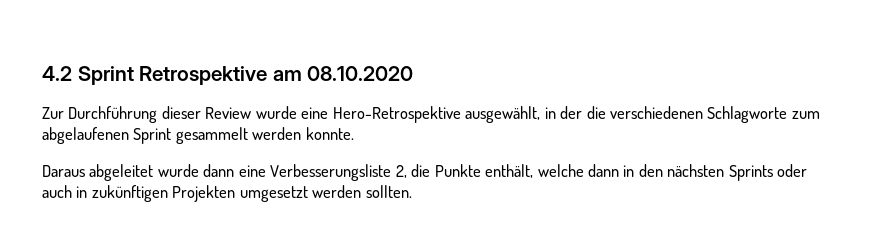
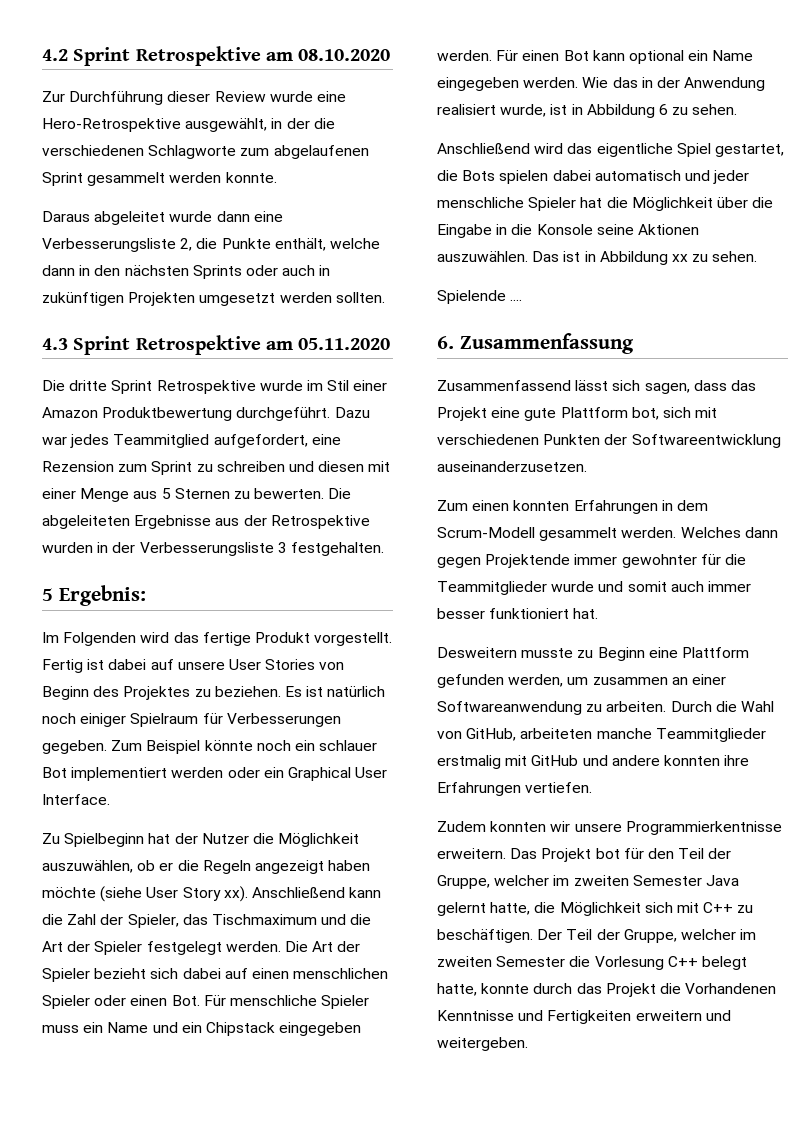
+ 4.3 Sprint Retrospektive am 05.11.2020
+ Die dritte Sprint Retrospektive wurde im Stil einer Amazon Produktbewertung durchgeführt. Dazu war jedes Teammitglied aufgefordert, eine Rezension zum Sprint zu schreiben und diesen mit einer Menge aus 5 Sternen zu bewerten. Die abgeleiteten Ergebnisse aus der Retrospektive wurden in der Verbesserungsliste 3 festgehalten.
+ 5 Ergebnis:
+ Im Folgenden wird das fertige Produkt vorgestellt. Fertig ist dabei auf unsere User Stories von Beginn des Projektes zu beziehen. Es ist natürlich noch einiger Spielraum für Verbesserungen gegeben. Zum Beispiel könnte noch ein schlauer Bot implementiert werden oder ein Graphical User Interface.
+ Zu Spielbeginn hat der Nutzer die Möglichkeit auszuwählen, ob er die Regeln angezeigt haben möchte (siehe User Story xx). Anschließend kann die Zahl der Spieler, das Tischmaximum und die Art der Spieler festgelegt werden. Die Art der Spieler bezieht sich dabei auf einen menschlichen Spieler oder einen Bot. Für menschliche Spieler muss ein Name und ein Chipstack eingegeben werden. Für einen Bot kann optional ein Name eingegeben werden. Wie das in der Anwendung realisiert wurde, ist in Abbildung 6 zu sehen.
+ Anschließend wird das eigentliche Spiel gestartet, die Bots spielen dabei automatisch und jeder menschliche Spieler hat die Möglichkeit über die Eingabe in die Konsole seine Aktionen auszuwählen. Das ist in Abbildung xx zu sehen.
+ Spielende ....
+ 6. Zusammenfassung
+ Zusammenfassend lässt sich sagen, dass das Projekt eine gute Plattform bot, sich mit verschiedenen Punkten der Softwareentwicklung auseinanderzusetzen.
+ Zum einen konnten Erfahrungen in dem Scrum-Modell gesammelt werden. Welches dann gegen Projektende immer gewohnter für die Teammitglieder wurde und somit auch immer besser funktioniert hat.
+ Desweitern musste zu Beginn eine Plattform gefunden werden, um zusammen an einer Softwareanwendung zu arbeiten. Durch die Wahl von GitHub, arbeiteten manche Teammitglieder erstmalig mit GitHub und andere konnten ihre Erfahrungen vertiefen.
+ Zudem konnten wir unsere Programmierkentnisse erweitern. Das Projekt bot für den Teil der Gruppe, welcher im zweiten Semester Java gelernt hatte, die Möglichkeit sich mit C++ zu beschäftigen. Der Teil der Gruppe, welcher im zweiten Semester die Vorlesung C++ belegt hatte, konnte durch das Projekt die Vorhandenen Kenntnisse und Fertigkeiten erweitern und weitergeben.

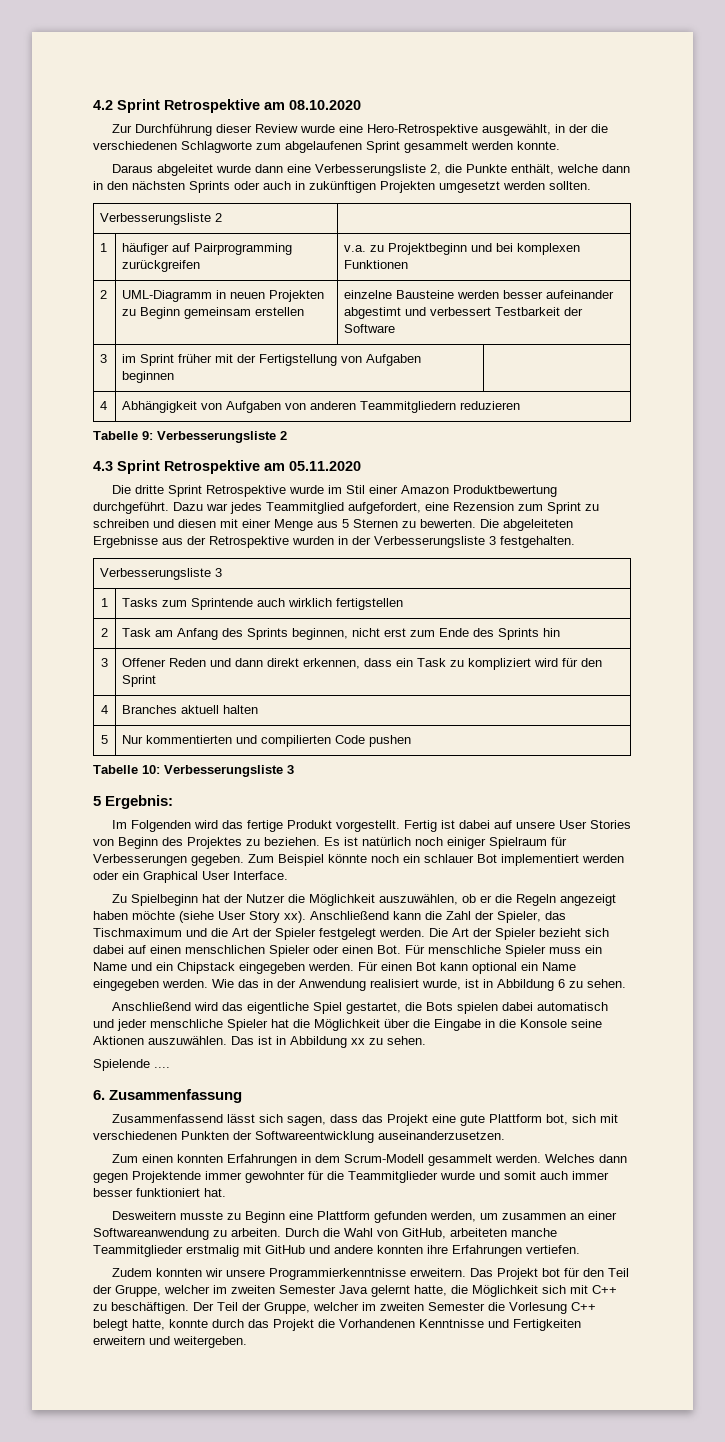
+ Verbesserungsliste 2 |
+ 1 | häufiger auf Pairprogramming zurückgreifen | v.a. zu Projektbeginn und bei komplexen Funktionen
+ 2 | UML-Diagramm in neuen Projekten zu Beginn gemeinsam erstellen | einzelne Bausteine werden besser aufeinander abgestimt und verbessert Testbarkeit der Software
+ 3 | im Sprint früher mit der Fertigstellung von Aufgaben beginnen |
+ 4 | Abhängigkeit von Aufgaben von anderen Teammitgliedern reduzieren
+ Tabelle 9: Verbesserungsliste 2
  Die abgeleiteten Ergebnisse aus der Retrospektive wurden in der Verbesserungsliste 3 festgehalten.
+ Verbesserungsliste 3
+ 1 | Tasks zum Sprintende auch wirklich fertigstellen
+ 2 | Task am Anfang des Sprints beginnen, nicht erst zum Ende des Sprints hin
+ 3 | Offener Reden und dann direkt erkennen, dass ein Task zu kompliziert wird für den Sprint
+ 4 | Branches aktuell halten
+ 5 | Nur kommentierten und compilierten Code pushen
+ Tabelle 10: Verbesserungsliste 3
- Zudem konnten wir unsere Programmierkentnisse erweitern.
+ Zudem konnten wir unsere Programmierkenntnisse erweitern.

